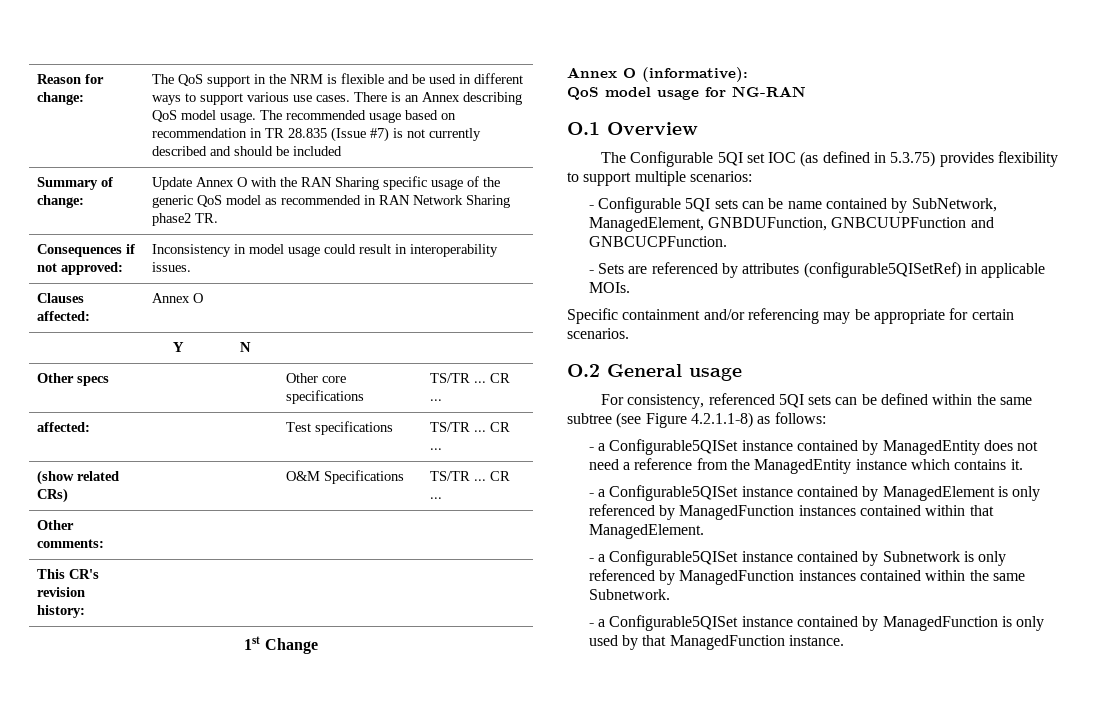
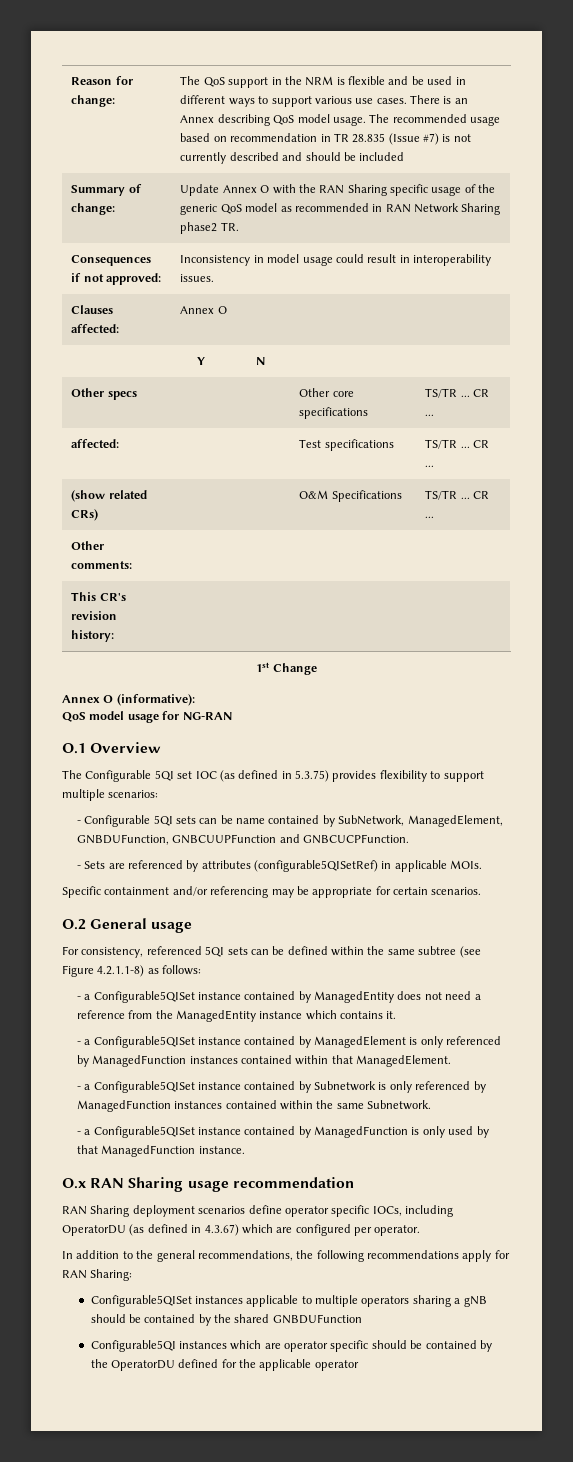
+ O.x RAN Sharing usage recommendation
+ RAN Sharing deployment scenarios define operator specific IOCs, including OperatorDU (as defined in 4.3.67) which are configured per operator.
+ In addition to the general recommendations, the following recommendations apply for RAN Sharing:
+ Configurable5QISet instances applicable to multiple operators sharing a gNB should be contained by the shared GNBDUFunction
+ Configurable5QI instances which are operator specific should be contained by the OperatorDU defined for the applicable operator

